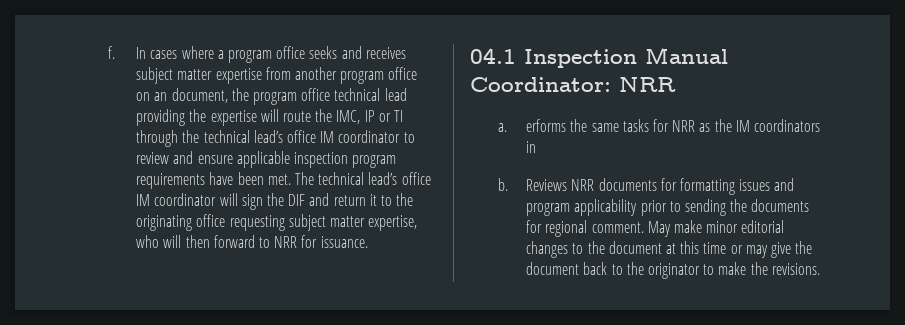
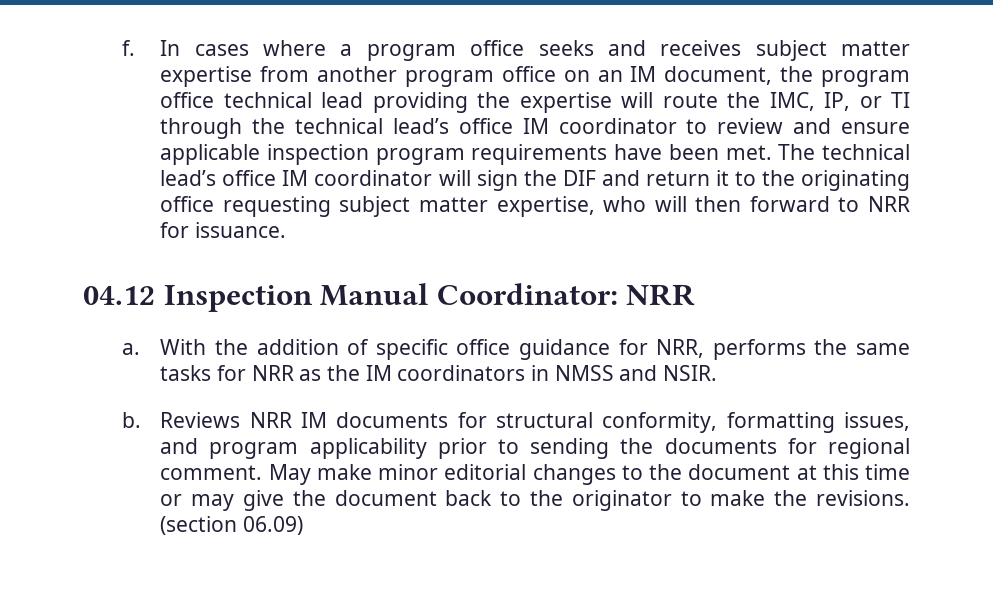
- In cases where a program office seeks and receives subject matter expertise from another program office on an document, the program office technical lead providing the expertise will route the IMC, IP or TI through the technical lead’s office IM coordinator to review and ensure applicable inspection program requirements have been met.
+ In cases where a program office seeks and receives subject matter expertise from another program office on an IM document, the program office technical lead providing the expertise will route the IMC, IP, or TI through the technical lead’s office IM coordinator to review and ensure applicable inspection program requirements have been met.
- 04.1 Inspection Manual Coordinator: NRR
+ 04.12 Inspection Manual Coordinator: NRR
- a. erforms the same tasks for NRR as the IM coordinators in
+ a. With the addition of specific office guidance for NRR, performs the same tasks for NRR as the IM coordinators in NMSS and NSIR.
- Reviews NRR documents for formatting issues and program applicability prior to sending the documents for regional comment.
+ Reviews NRR IM documents for structural conformity, formatting issues, and program applicability prior to sending the documents for regional comment.
+ (section 06.09)

